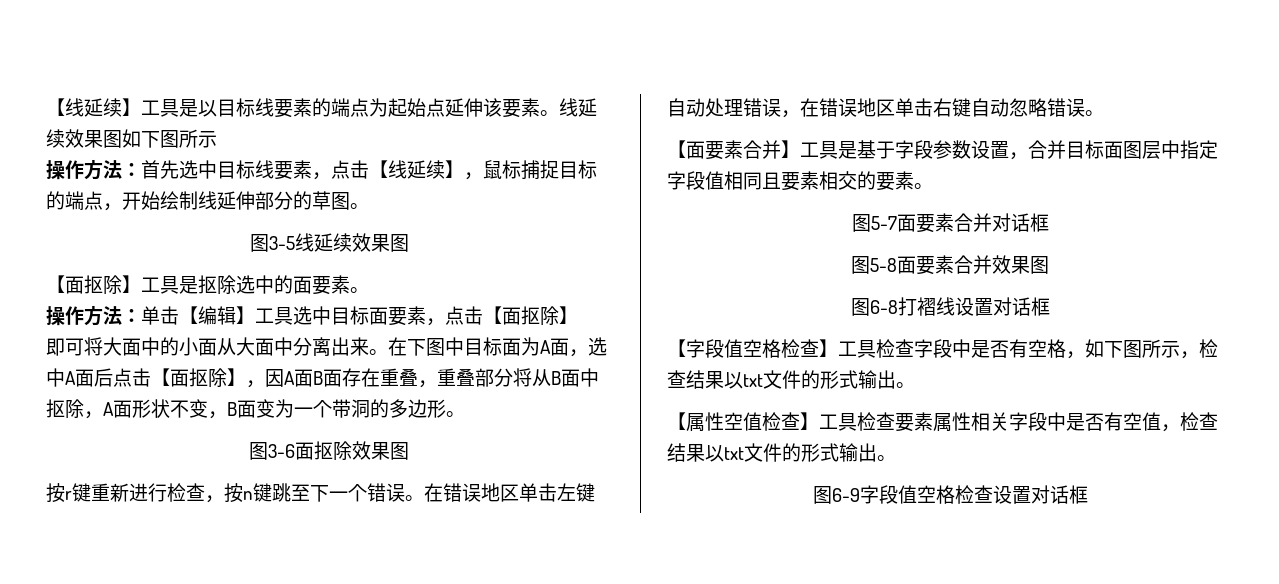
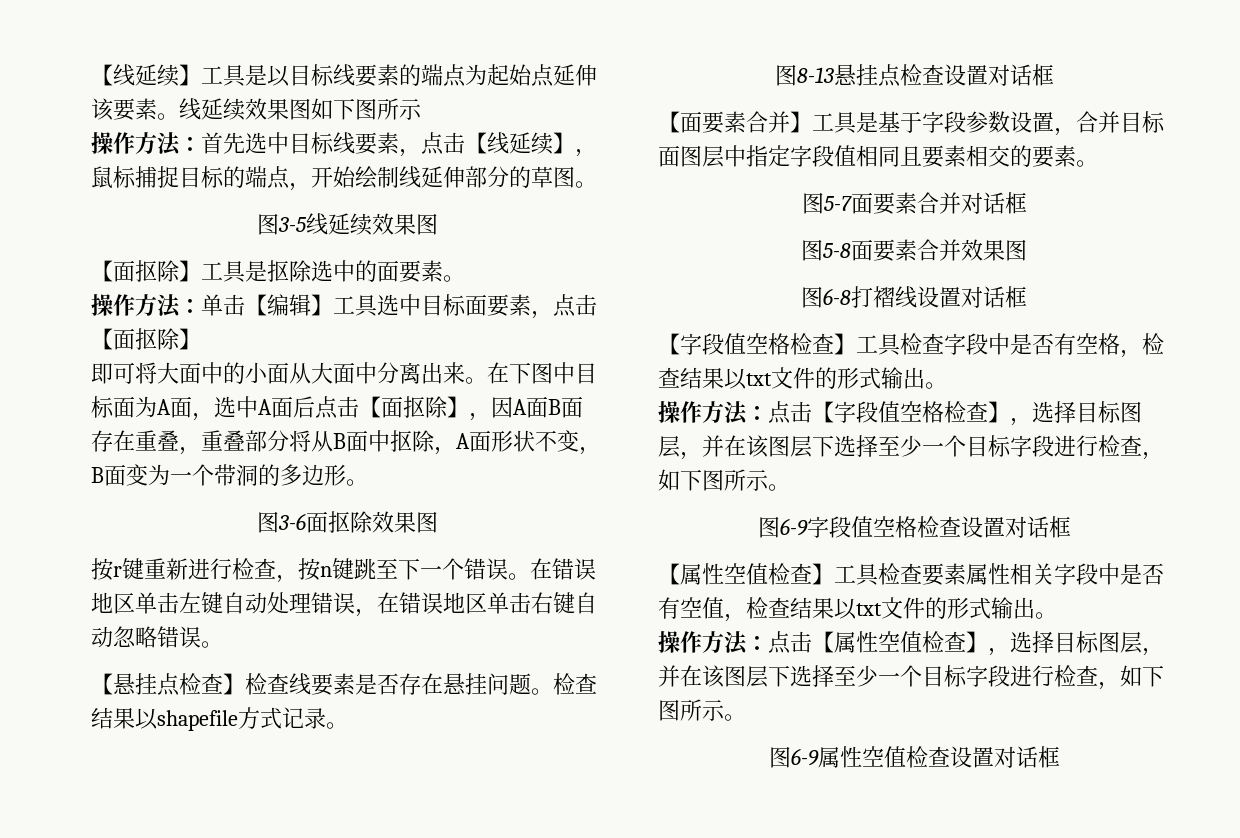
+ 【悬挂点检查】检查线要素是否存在悬挂问题。检查结果以shapefile方式记录。
+ 图8-13悬挂点检查设置对话框
- 【字段值空格检查】工具检查字段中是否有空格，如下图所示，检查结果以txt文件的形式输出。
+ 【字段值空格检查】工具检查字段中是否有空格，检查结果以txt文件的形式输出。
+ 操作方法：点击【字段值空格检查】，选择目标图层，并在该图层下选择至少一个目标字段进行检查，如下图所示。
+ 图6-9字段值空格检查设置对话框
- 图6-9字段值空格检查设置对话框
+ 操作方法：点击【属性空值检查】，选择目标图层，并在该图层下选择至少一个目标字段进行检查，如下图所示。
+ 图6-9属性空值检查设置对话框

